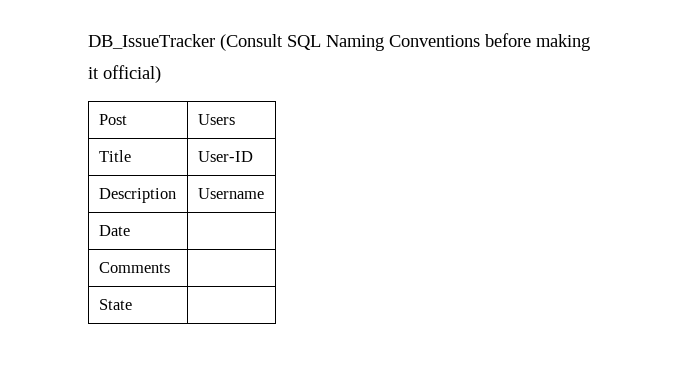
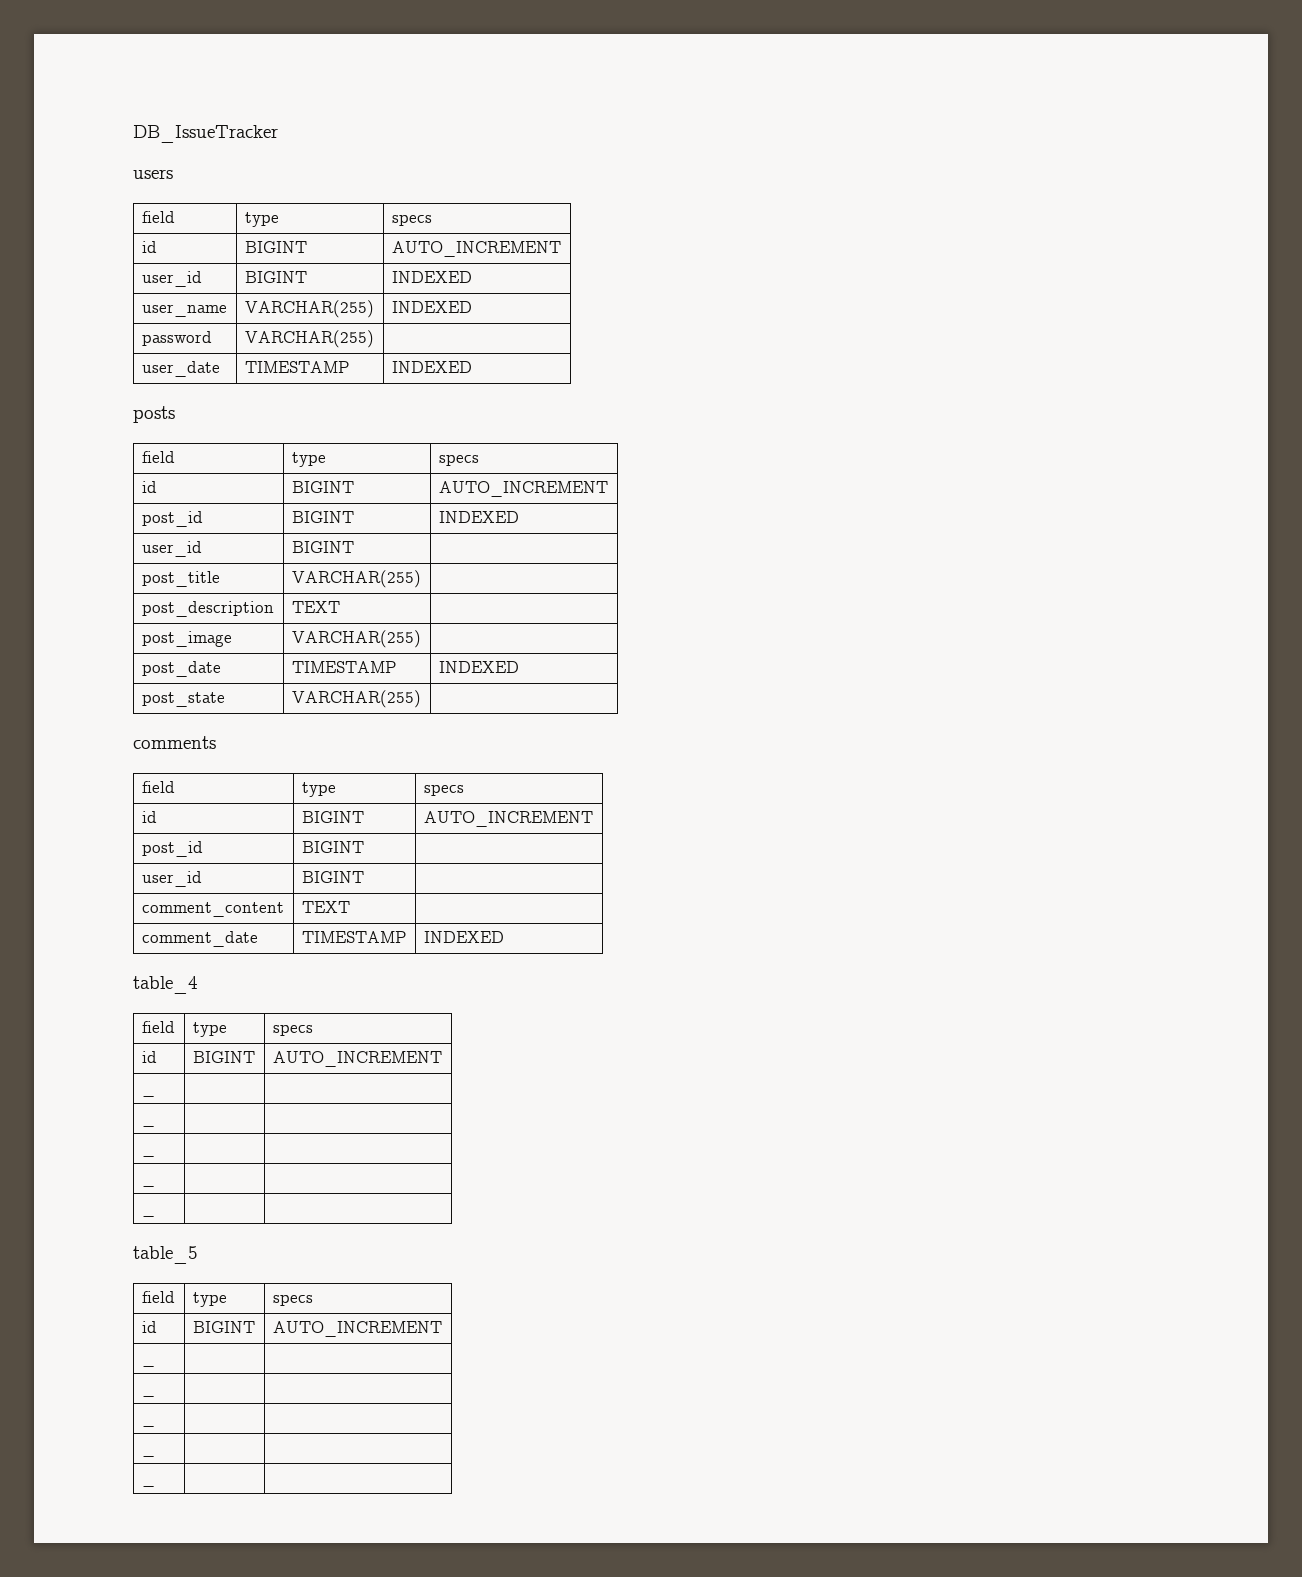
- DB_IssueTracker (Consult SQL Naming Conventions before making it official)
- Post | Users
- Title | User-ID
- Description | Username
- Date |
- Comments |
- State |
+ DB_IssueTracker
+ users
+ field | type | specs
+ id | BIGINT | AUTO_INCREMENT
+ user_id | BIGINT | INDEXED
+ user_name | VARCHAR(255) | INDEXED
+ password | VARCHAR(255) |
+ user_date | TIMESTAMP | INDEXED
+ posts
+ field | type | specs
+ id | BIGINT | AUTO_INCREMENT
+ post_id | BIGINT | INDEXED
+ user_id | BIGINT |
+ post_title | VARCHAR(255) |
+ post_description | TEXT |
+ post_image | VARCHAR(255) |
+ post_date | TIMESTAMP | INDEXED
+ post_state | VARCHAR(255) |
+ comments
+ field | type | specs
+ id | BIGINT | AUTO_INCREMENT
+ post_id | BIGINT |
+ user_id | BIGINT |
+ comment_content | TEXT |
+ comment_date | TIMESTAMP | INDEXED
+ table_4
+ field | type | specs
+ id | BIGINT | AUTO_INCREMENT
+ _ | |
+ _ | |
+ _ | |
+ _ | |
+ _ | |
+ table_5
+ field | type | specs
+ id | BIGINT | AUTO_INCREMENT
+ _ | |
+ _ | |
+ _ | |
+ _ | |
+ _ | |

